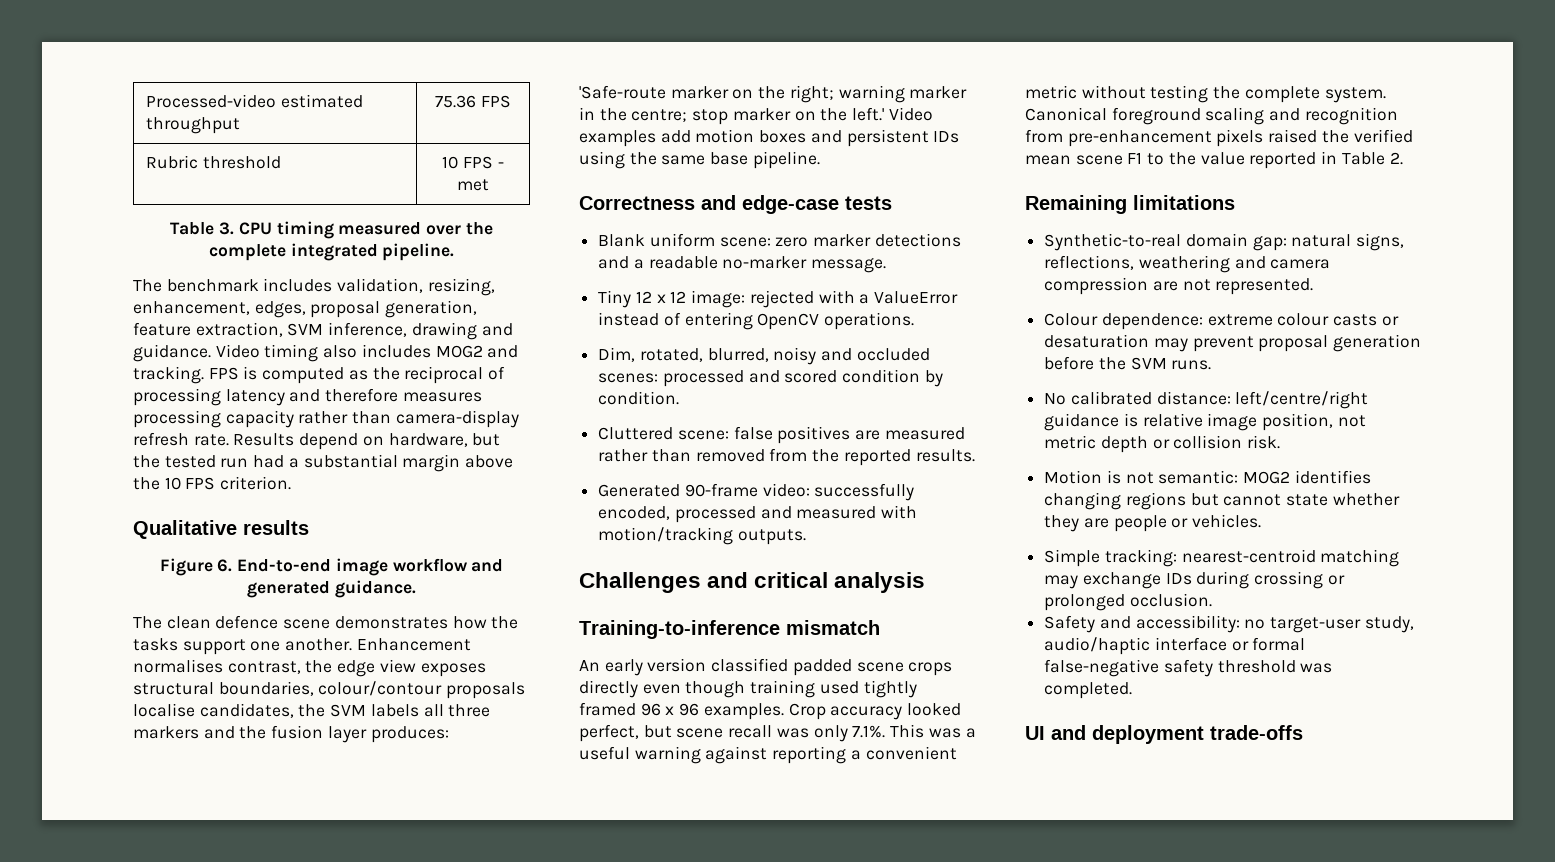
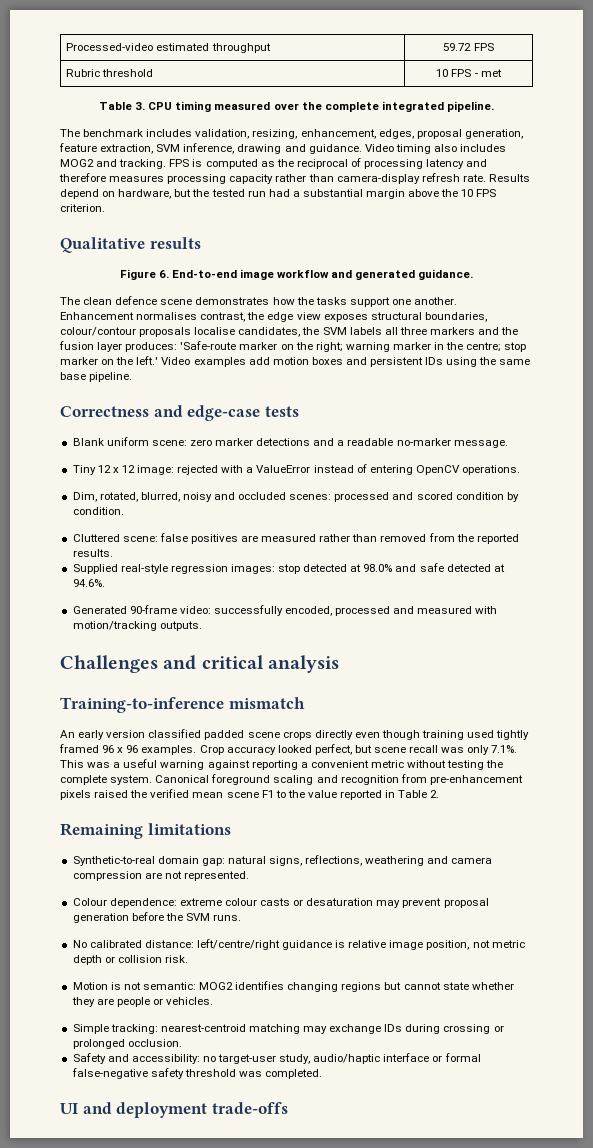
- Processed-video estimated throughput | 75.36 FPS
+ Processed-video estimated throughput | 59.72 FPS
+ Supplied real-style regression images: stop detected at 98.0% and safe detected at 94.6%.

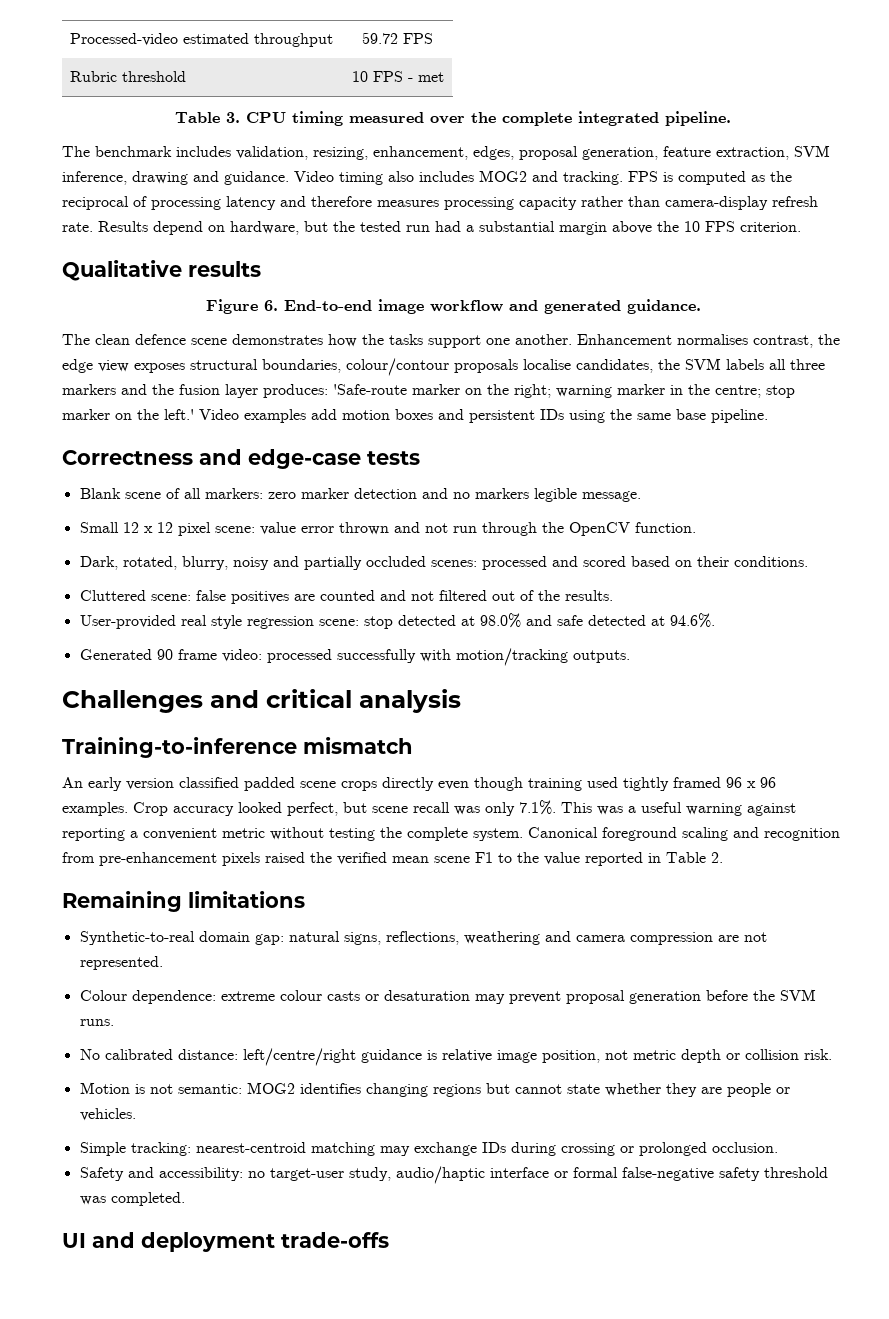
- Blank uniform scene: zero marker detections and a readable no-marker message.
+ Blank scene of all markers: zero marker detection and no markers legible message.
- Tiny 12 x 12 image: rejected with a ValueError instead of entering OpenCV operations.
- Dim, rotated, blurred, noisy and occluded scenes: processed and scored condition by condition.
+ Small 12 x 12 pixel scene: value error thrown and not run through the OpenCV function.
+ Dark, rotated, blurry, noisy and partially occluded scenes: processed and scored based on their conditions.
- Cluttered scene: false positives are measured rather than removed from the reported results.
- Supplied real-style regression images: stop detected at 98.0% and safe detected at 94.6%.
+ Cluttered scene: false positives are counted and not filtered out of the results.
+ User-provided real style regression scene: stop detected at 98.0% and safe detected at 94.6%.
- Generated 90-frame video: successfully encoded, processed and measured with motion/tracking outputs.
+ Generated 90 frame video: processed successfully with motion/tracking outputs.

